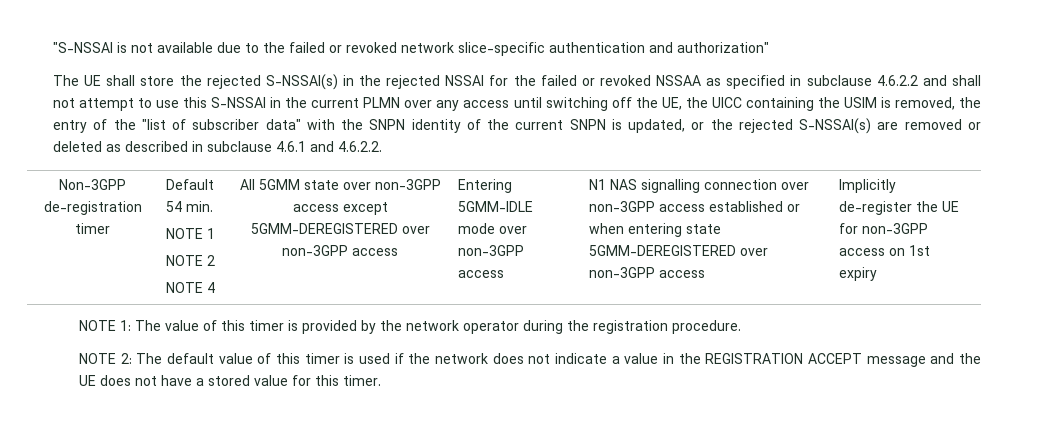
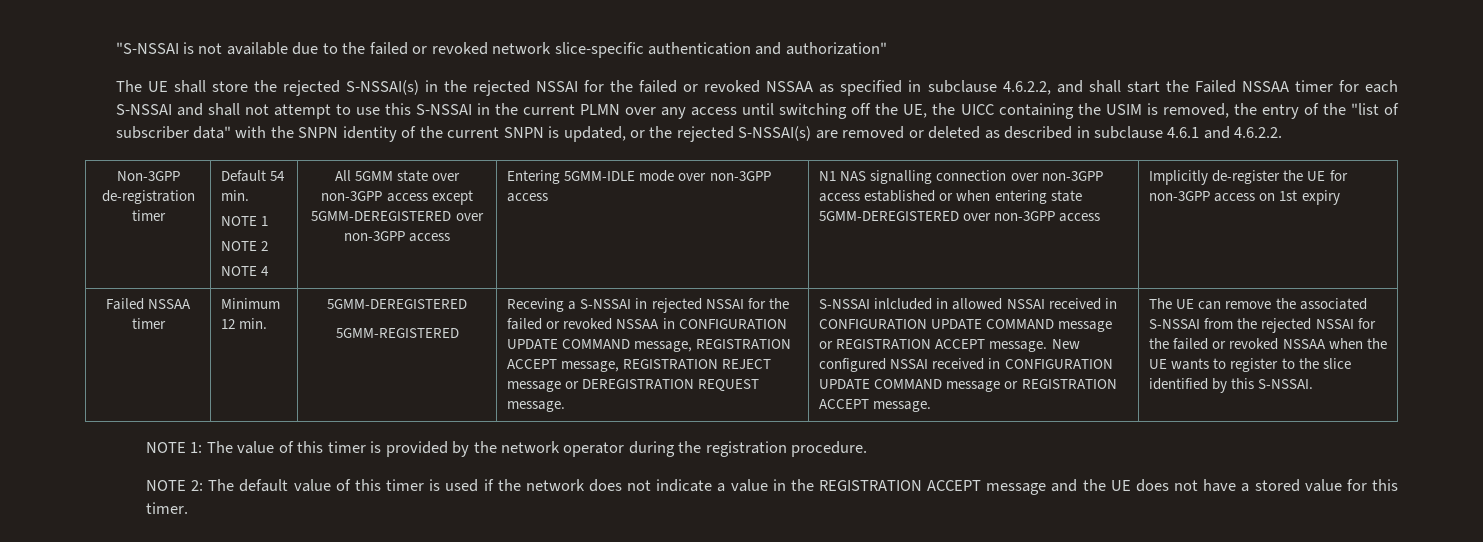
- The UE shall store the rejected S-NSSAI(s) in the rejected NSSAI for the failed or revoked NSSAA as specified in subclause 4.6.2.2 and shall not attempt to use this S-NSSAI in the current PLMN over any access until switching off the UE, the UICC containing the USIM is removed, the entry of the "list of subscriber data" with the SNPN identity of the current SNPN is updated, or the rejected S-NSSAI(s) are removed or deleted as described in subclause 4.6.1 and 4.6.2.2.
+ The UE shall store the rejected S-NSSAI(s) in the rejected NSSAI for the failed or revoked NSSAA as specified in subclause 4.6.2.2, and shall start the Failed NSSAA timer for each S-NSSAI and shall not attempt to use this S-NSSAI in the current PLMN over any access until switching off the UE, the UICC containing the USIM is removed, the entry of the "list of subscriber data" with the SNPN identity of the current SNPN is updated, or the rejected S-NSSAI(s) are removed or deleted as described in subclause 4.6.1 and 4.6.2.2.
+ Failed NSSAA timer | Minimum 12 min. | 5GMM-DEREGISTERED
+ 5GMM-REGISTERED | Receving a S-NSSAI in rejected NSSAI for the failed or revoked NSSAA in CONFIGURATION UPDATE COMMAND message, REGISTRATION ACCEPT message, REGISTRATION REJECT message or DEREGISTRATION REQUEST message. | S-NSSAI inlcluded in allowed NSSAI received in CONFIGURATION UPDATE COMMAND message or REGISTRATION ACCEPT message. New configured NSSAI received in CONFIGURATION UPDATE COMMAND message or REGISTRATION ACCEPT message. | The UE can remove the associated S-NSSAI from the rejected NSSAI for the failed or revoked NSSAA when the UE wants to register to the slice identified by this S-NSSAI.

